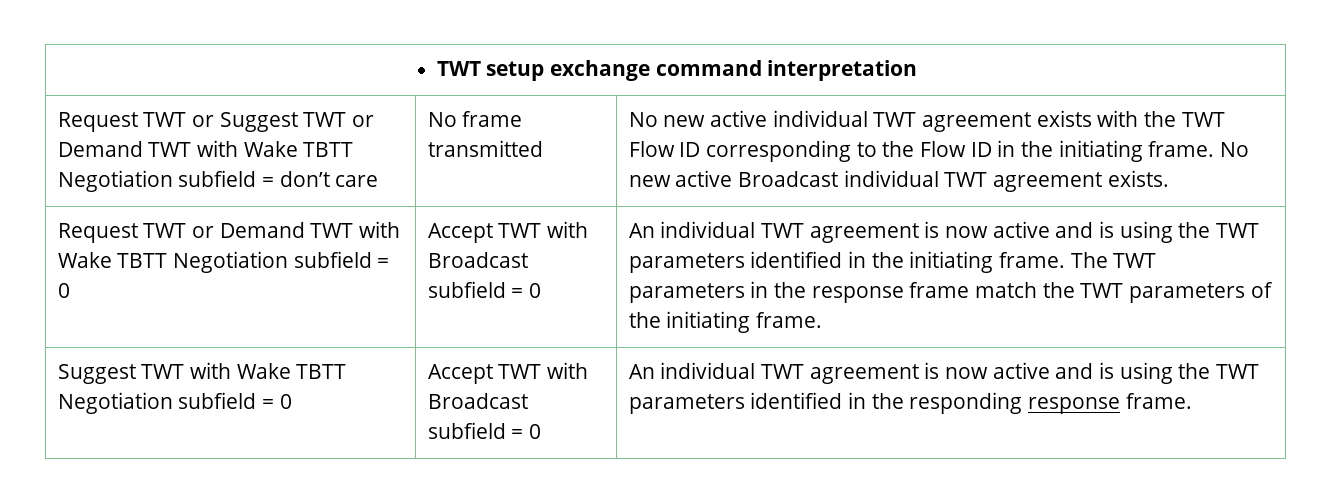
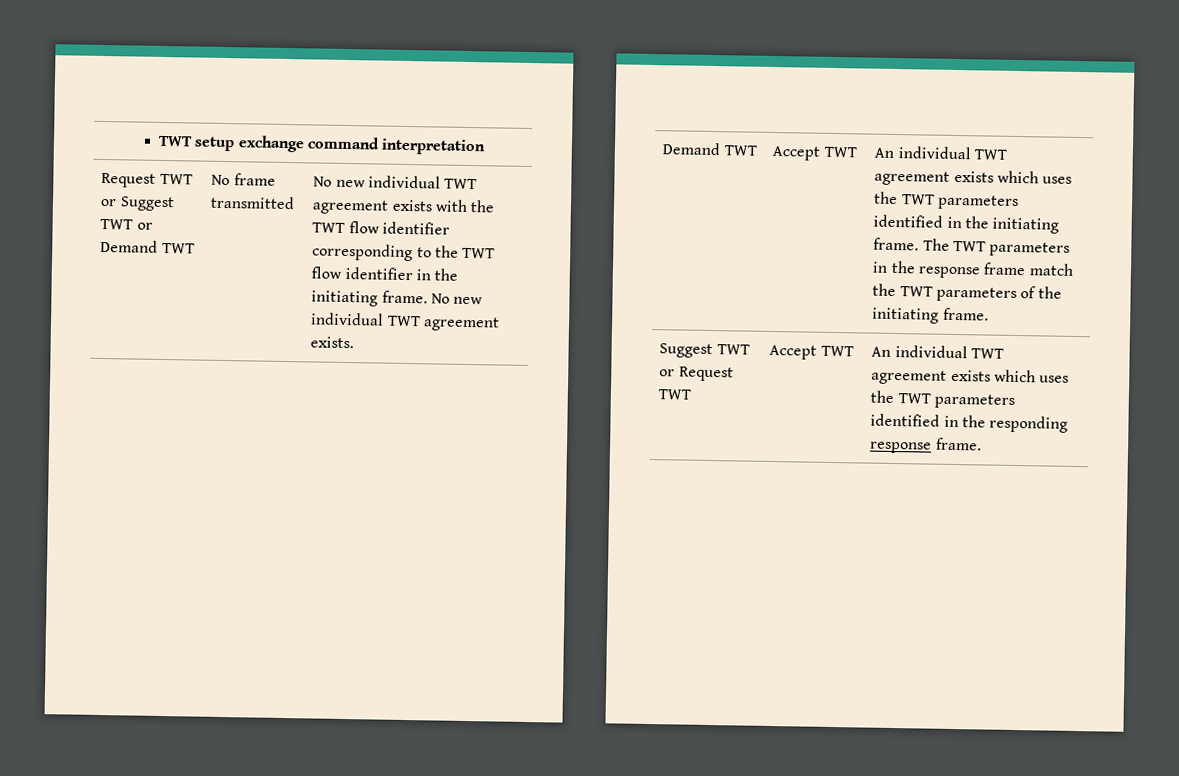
- Request TWT or Suggest TWT or Demand TWT with Wake TBTT Negotiation subfield = don’t care
+ Request TWT or Suggest TWT or Demand TWT
- No new active individual TWT agreement exists with the TWT Flow ID corresponding to the Flow ID in the initiating frame.
+ No new individual TWT agreement exists with the TWT flow identifier corresponding to the TWT flow identifier in the initiating frame.
- No new active Broadcast individual TWT agreement exists.
+ No new individual TWT agreement exists.
- Request TWT or Demand TWT with Wake TBTT Negotiation subfield = 0 | Accept TWT with Broadcast subfield = 0 | An individual TWT agreement is now active and is using the TWT parameters identified in the initiating frame.
+ Demand TWT | Accept TWT | An individual TWT agreement exists which uses the TWT parameters identified in the initiating frame.
- Suggest TWT with Wake TBTT Negotiation subfield = 0 | Accept TWT with Broadcast subfield = 0 | An individual TWT agreement is now active and is using the TWT parameters identified in the responding response frame.
+ Suggest TWT or Request TWT | Accept TWT | An individual TWT agreement exists which uses the TWT parameters identified in the responding response frame.

